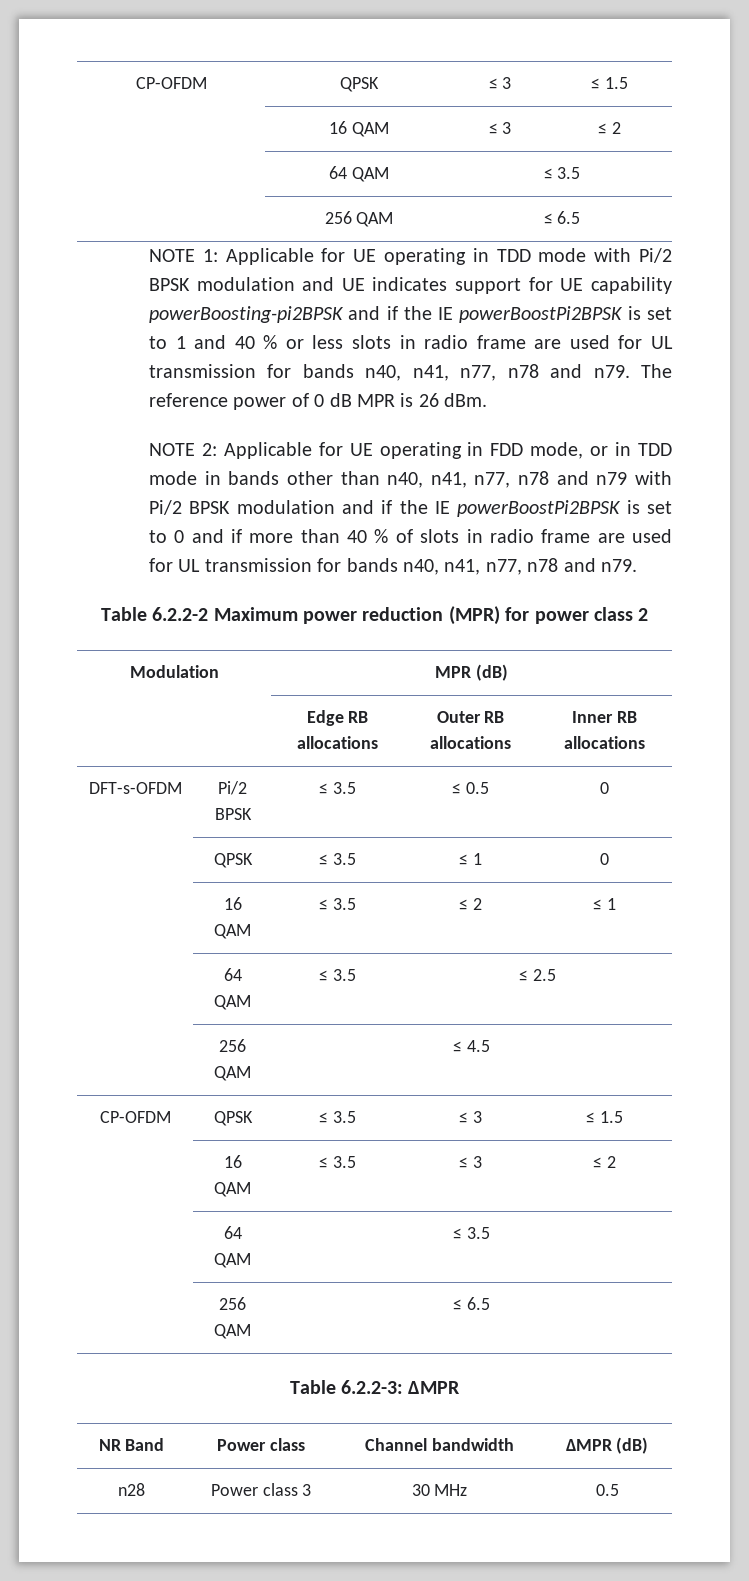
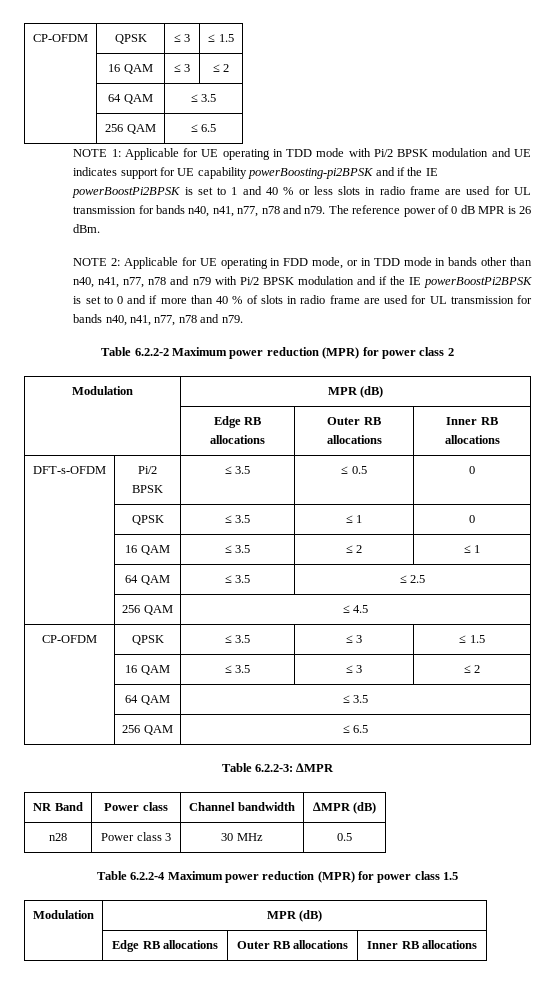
+ Table 6.2.2-4 Maximum power reduction (MPR) for power class 1.5
+ Modulation | MPR (dB)
+ | Edge RB allocations | Outer RB allocations | Inner RB allocations

